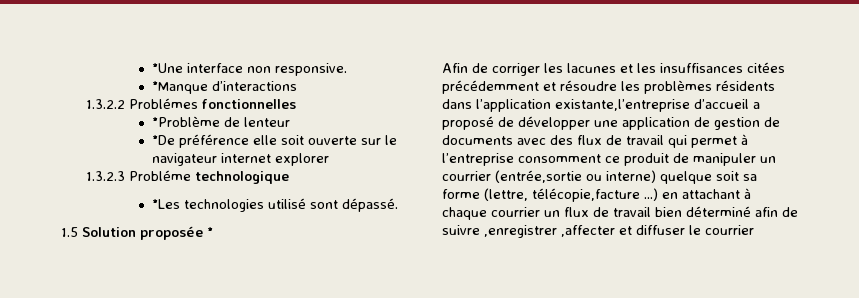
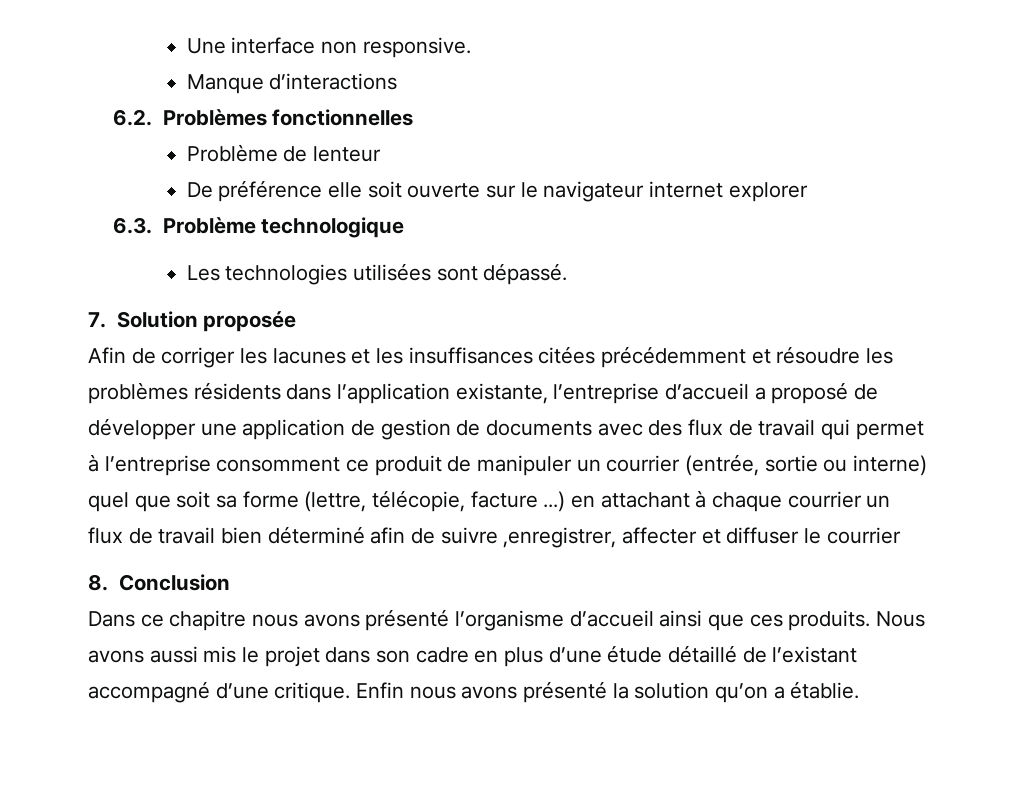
- *Une interface non responsive.
+ Une interface non responsive.
- *Manque d’interactions
+ Manque d’interactions
- 1.3.2.2 Problémes fonctionnelles
+ 6.2. Problèmes fonctionnelles
- *Problème de lenteur
+ Problème de lenteur
- *De préférence elle soit ouverte sur le navigateur internet explorer
+ De préférence elle soit ouverte sur le navigateur internet explorer
- 1.3.2.3 Probléme technologique
+ 6.3. Problème technologique
- *Les technologies utilisé sont dépassé.
+ Les technologies utilisées sont dépassé.
- 1.5 Solution proposée *
+ 7. Solution proposée
- Afin de corriger les lacunes et les insuffisances citées précédemment et résoudre les problèmes résidents dans l’application existante,l’entreprise d’accueil a proposé de développer une application de gestion de documents avec des flux de travail qui permet à l’entreprise consomment ce produit de manipuler un courrier (entrée,sortie ou interne) quelque soit sa forme (lettre, télécopie,facture ...) en attachant à chaque courrier un flux de travail bien déterminé afin de suivre ,enregistrer ,affecter et diffuser le courrier
+ Afin de corriger les lacunes et les insuffisances citées précédemment et résoudre les problèmes résidents dans l’application existante, l’entreprise d’accueil a proposé de développer une application de gestion de documents avec des flux de travail qui permet à l’entreprise consomment ce produit de manipuler un courrier (entrée, sortie ou interne) quel que soit sa forme (lettre, télécopie, facture ...) en attachant à chaque courrier un flux de travail bien déterminé afin de suivre ,enregistrer, affecter et diffuser le courrier
+ 8. Conclusion
+ Dans ce chapitre nous avons présenté l’organisme d’accueil ainsi que ces produits. Nous avons aussi mis le projet dans son cadre en plus d’une étude détaillé de l’existant accompagné d’une critique. Enfin nous avons présenté la solution qu’on a établie.

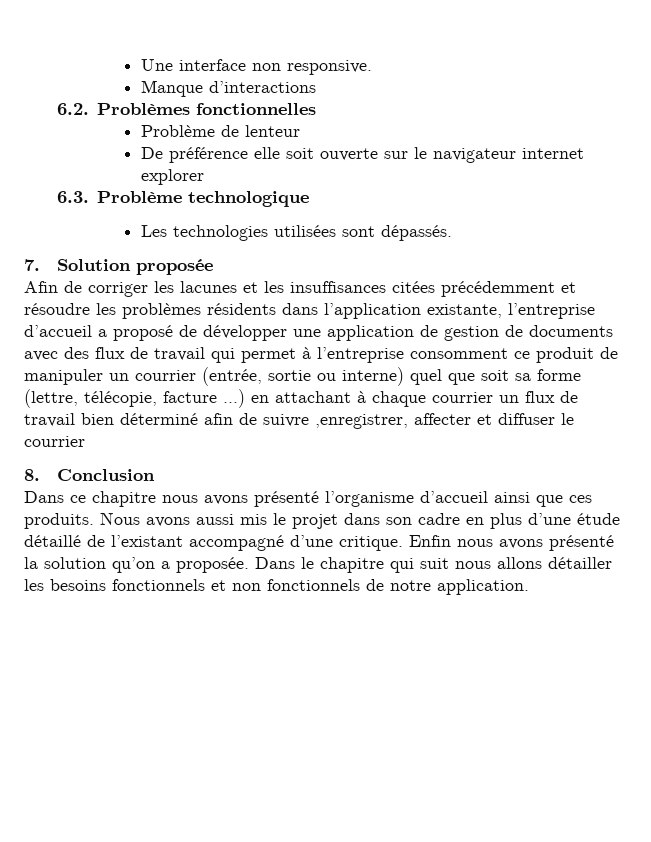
- Les technologies utilisées sont dépassé.
+ Les technologies utilisées sont dépassés.
- Enfin nous avons présenté la solution qu’on a établie.
+ Enfin nous avons présenté la solution qu’on a proposée. Dans le chapitre qui suit nous allons détailler les besoins fonctionnels et non fonctionnels de notre application.

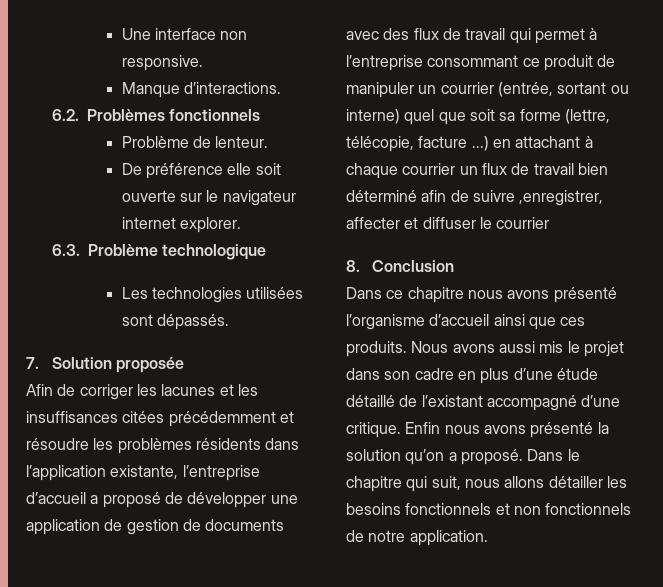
- Manque d’interactions
+ Manque d’interactions.
- 6.2. Problèmes fonctionnelles
+ 6.2. Problèmes fonctionnels
- Problème de lenteur
+ Problème de lenteur.
- De préférence elle soit ouverte sur le navigateur internet explorer
+ De préférence elle soit ouverte sur le navigateur internet explorer.
- Afin de corriger les lacunes et les insuffisances citées précédemment et résoudre les problèmes résidents dans l’application existante, l’entreprise d’accueil a proposé de développer une application de gestion de documents avec des flux de travail qui permet à l’entreprise consomment ce produit de manipuler un courrier (entrée, sortie ou interne) quel que soit sa forme (lettre, télécopie, facture ...) en attachant à chaque courrier un flux de travail bien déterminé afin de suivre ,enregistrer, affecter et diffuser le courrier
+ Afin de corriger les lacunes et les insuffisances citées précédemment et résoudre les problèmes résidents dans l’application existante, l’entreprise d’accueil a proposé de développer une application de gestion de documents avec des flux de travail qui permet à l’entreprise consommant ce produit de manipuler un courrier (entrée, sortant ou interne) quel que soit sa forme (lettre, télécopie, facture ...) en attachant à chaque courrier un flux de travail bien déterminé afin de suivre ,enregistrer, affecter et diffuser le courrier
- Enfin nous avons présenté la solution qu’on a proposée.
+ Enfin nous avons présenté la solution qu’on a proposé.
- Dans le chapitre qui suit nous allons détailler les besoins fonctionnels et non fonctionnels de notre application.
+ Dans le chapitre qui suit, nous allons détailler les besoins fonctionnels et non fonctionnels de notre application.

